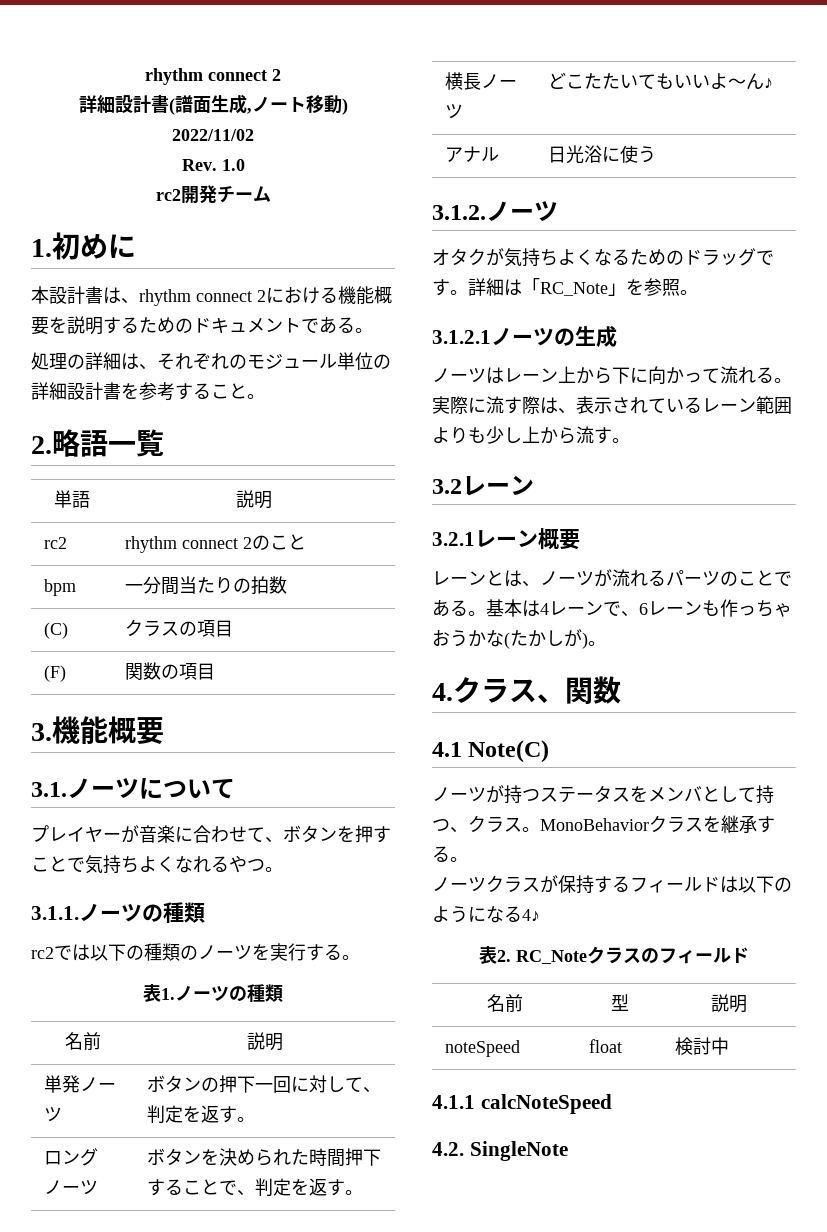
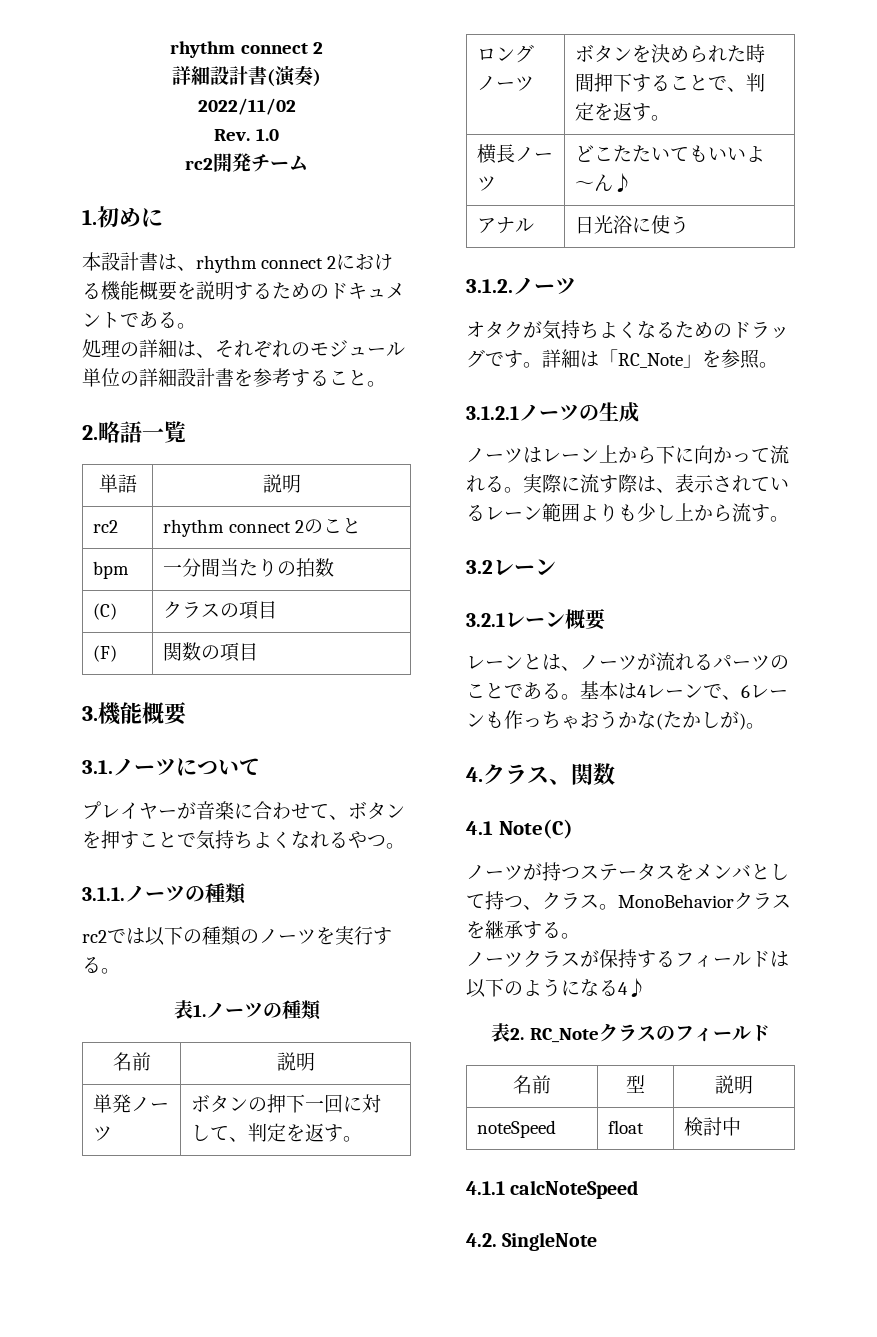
- 詳細設計書(譜面生成,ノート移動)
+ 詳細設計書(演奏)

